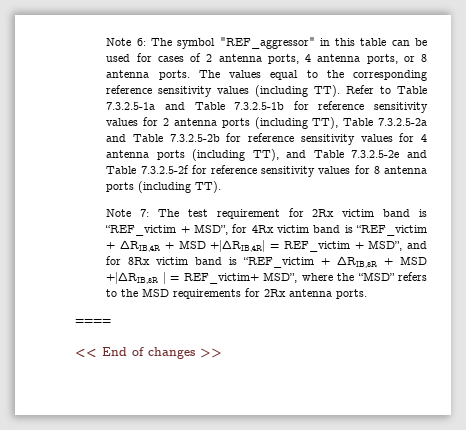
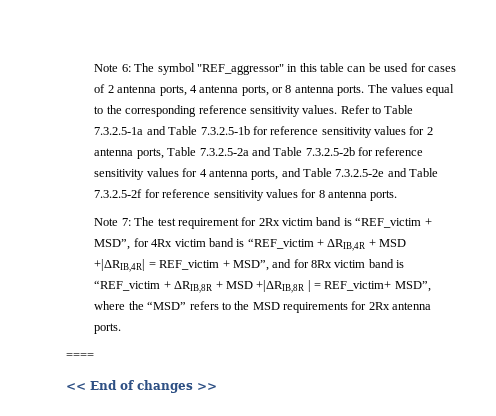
- The values equal to the corresponding reference sensitivity values (including TT). Refer to Table 7.3.2.5-1a and Table 7.3.2.5-1b for reference sensitivity values for 2 antenna ports (including TT), Table 7.3.2.5-2a and Table 7.3.2.5-2b for reference sensitivity values for 4 antenna ports (including TT), and Table 7.3.2.5-2e and Table 7.3.2.5-2f for reference sensitivity values for 8 antenna ports (including TT).
+ The values equal to the corresponding reference sensitivity values. Refer to Table 7.3.2.5-1a and Table 7.3.2.5-1b for reference sensitivity values for 2 antenna ports, Table 7.3.2.5-2a and Table 7.3.2.5-2b for reference sensitivity values for 4 antenna ports, and Table 7.3.2.5-2e and Table 7.3.2.5-2f for reference sensitivity values for 8 antenna ports.

